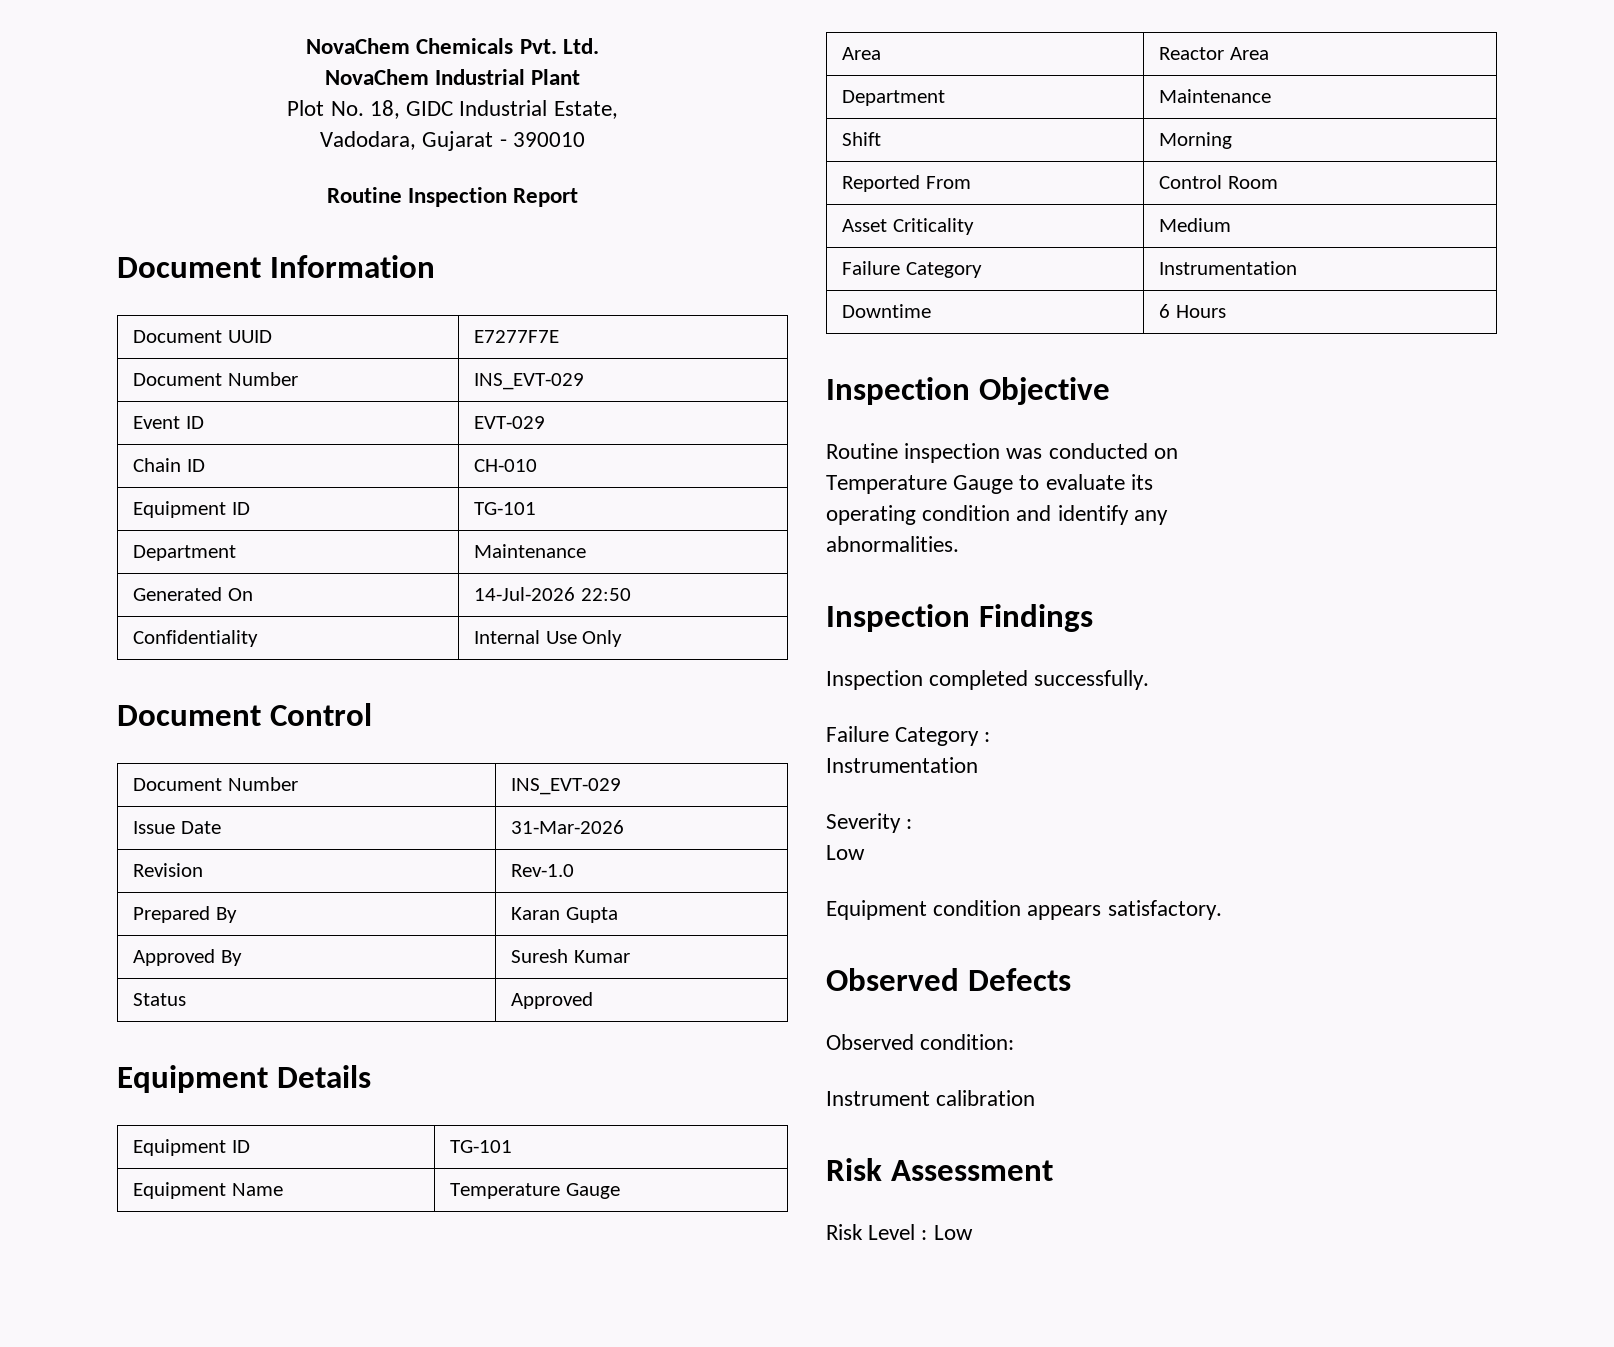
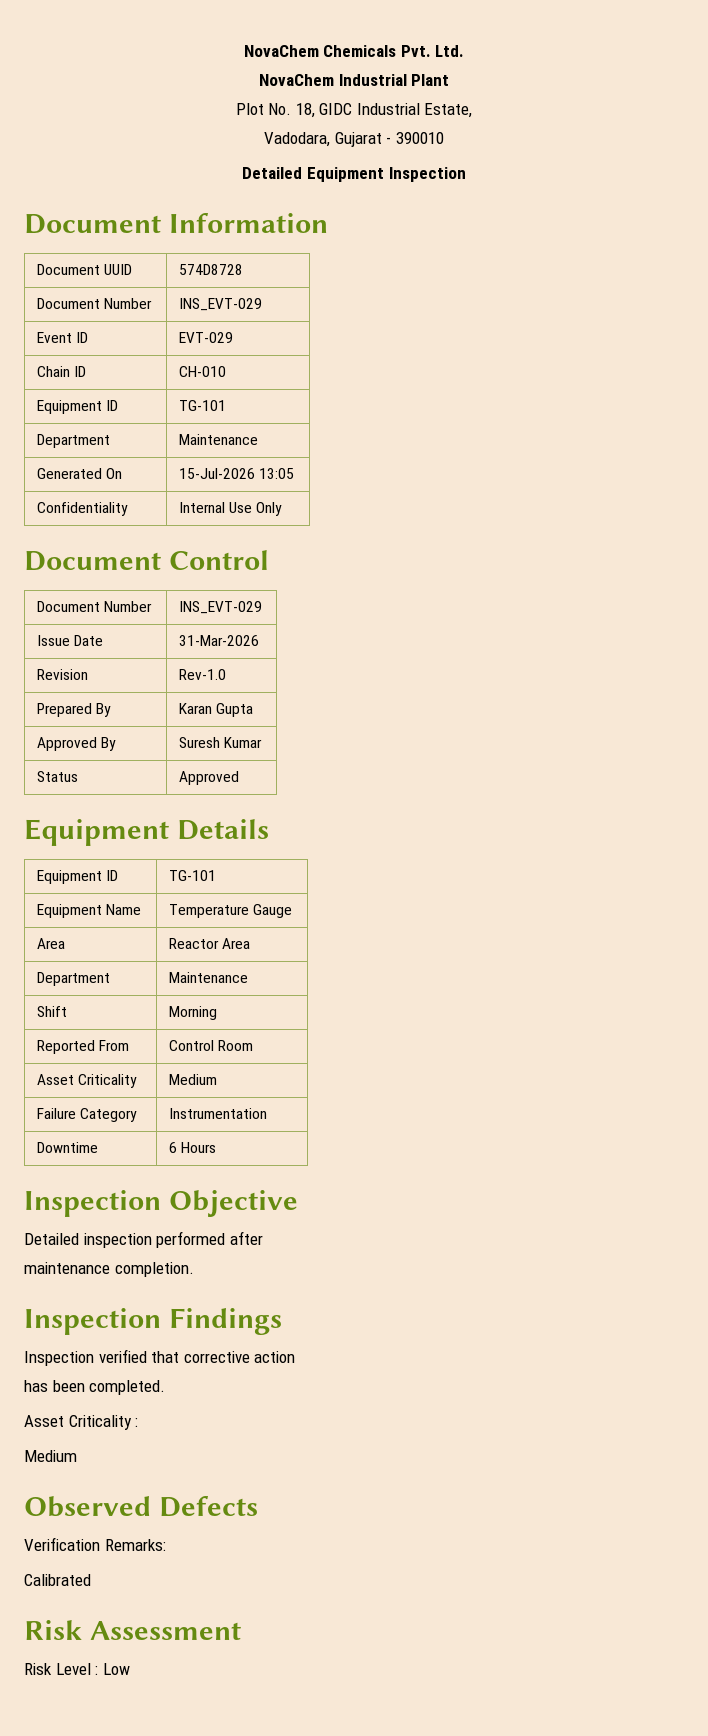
- Routine Inspection Report
+ Detailed Equipment Inspection
- Document UUID | E7277F7E
+ Document UUID | 574D8728
- Generated On | 14-Jul-2026 22:50
+ Generated On | 15-Jul-2026 13:05
- Routine inspection was conducted on
- Temperature Gauge to evaluate its
- operating condition and identify any
- abnormalities.
+ Detailed inspection performed after
+ maintenance completion.
  Inspection Findings
- Inspection completed successfully.
- Failure Category :
- Instrumentation
- Severity :
- Low
- Equipment condition appears satisfactory.
+ Inspection verified that corrective action
+ has been completed.
+ Asset Criticality :
+ Medium
  Observed Defects
- Observed condition:
- Instrument calibration
+ Verification Remarks:
+ Calibrated

